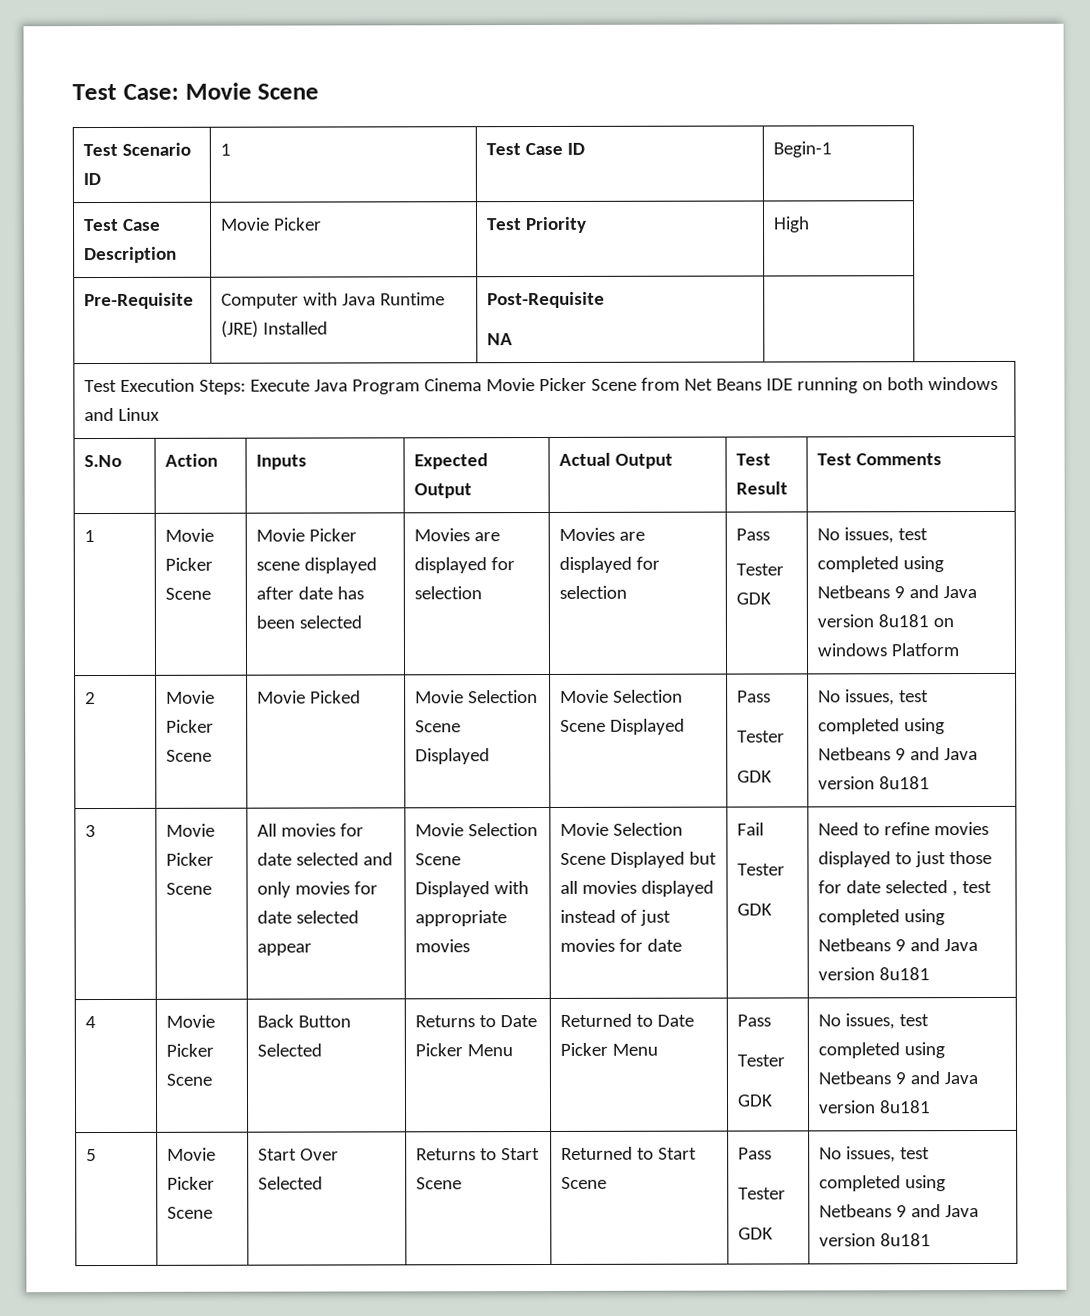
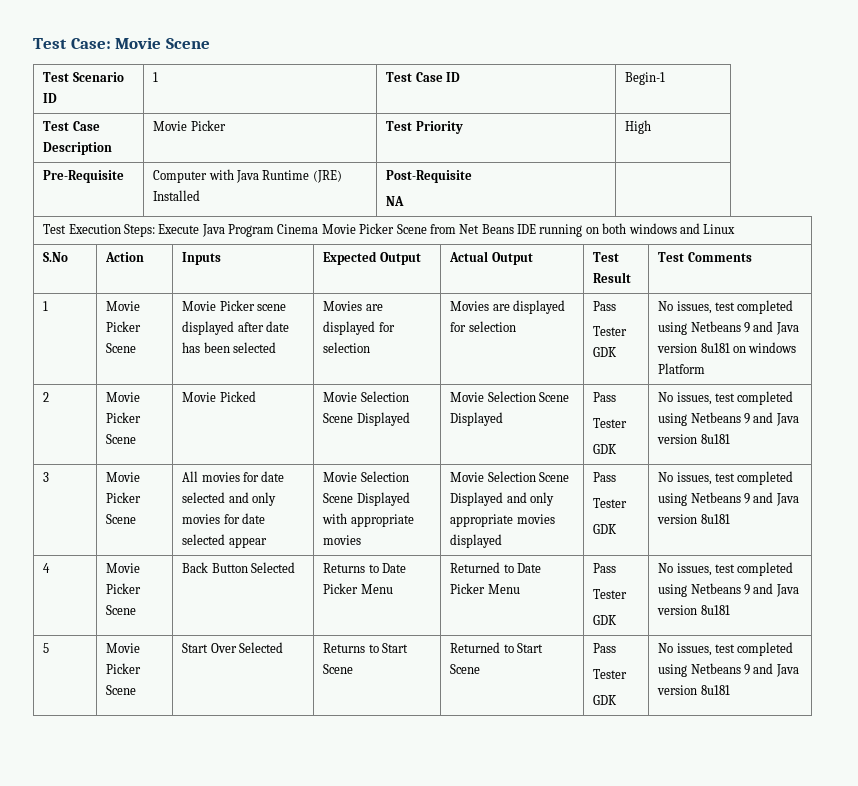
- Movie Selection Scene Displayed but all movies displayed instead of just movies for date | Fail
+ Movie Selection Scene Displayed and only appropriate movies displayed | Pass
  Tester
- GDK | Need to refine movies displayed to just those for date selected , test completed using Netbeans 9 and Java version 8u181
+ GDK | No issues, test completed using Netbeans 9 and Java version 8u181

